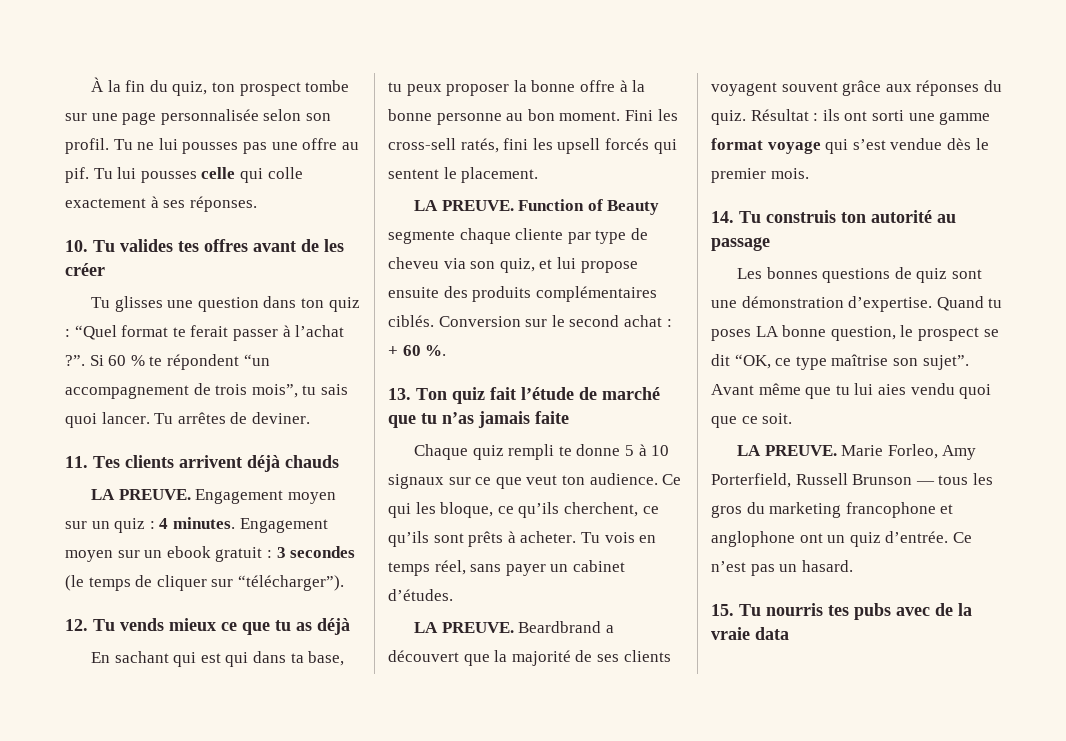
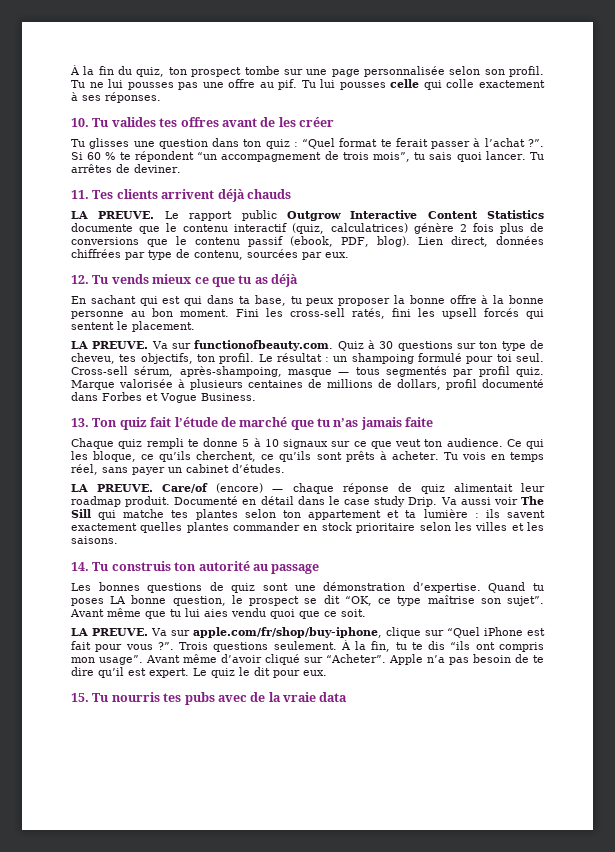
- Engagement moyen sur un quiz : 4 minutes. Engagement moyen sur un ebook gratuit : 3 secondes (le temps de cliquer sur “télécharger”).
+ Le rapport public Outgrow Interactive Content Statistics documente que le contenu interactif (quiz, calculatrices) génère 2 fois plus de conversions que le contenu passif (ebook, PDF, blog). Lien direct, données chiffrées par type de contenu, sourcées par eux.
- Function of Beauty segmente chaque cliente par type de cheveu via son quiz, et lui propose ensuite des produits complémentaires ciblés. Conversion sur le second achat : + 60 %.
+ Va sur functionofbeauty.com. Quiz à 30 questions sur ton type de cheveu, tes objectifs, ton profil. Le résultat : un shampoing formulé pour toi seul. Cross-sell sérum, après-shampoing, masque — tous segmentés par profil quiz. Marque valorisée à plusieurs centaines de millions de dollars, profil documenté dans Forbes et Vogue Business.
- Beardbrand a découvert que la majorité de ses clients voyagent souvent grâce aux réponses du quiz. Résultat : ils ont sorti une gamme format voyage qui s’est vendue dès le premier mois.
+ Care/of (encore) — chaque réponse de quiz alimentait leur roadmap produit. Documenté en détail dans le case study Drip. Va aussi voir The Sill qui matche tes plantes selon ton appartement et ta lumière : ils savent exactement quelles plantes commander en stock prioritaire selon les villes et les saisons.
- Marie Forleo, Amy Porterfield, Russell Brunson — tous les gros du marketing francophone et anglophone ont un quiz d’entrée. Ce n’est pas un hasard.
+ Va sur apple.com/fr/shop/buy-iphone, clique sur “Quel iPhone est fait pour vous ?”. Trois questions seulement. À la fin, tu te dis “ils ont compris mon usage”. Avant même d’avoir cliqué sur “Acheter”. Apple n’a pas besoin de te dire qu’il est expert. Le quiz le dit pour eux.

